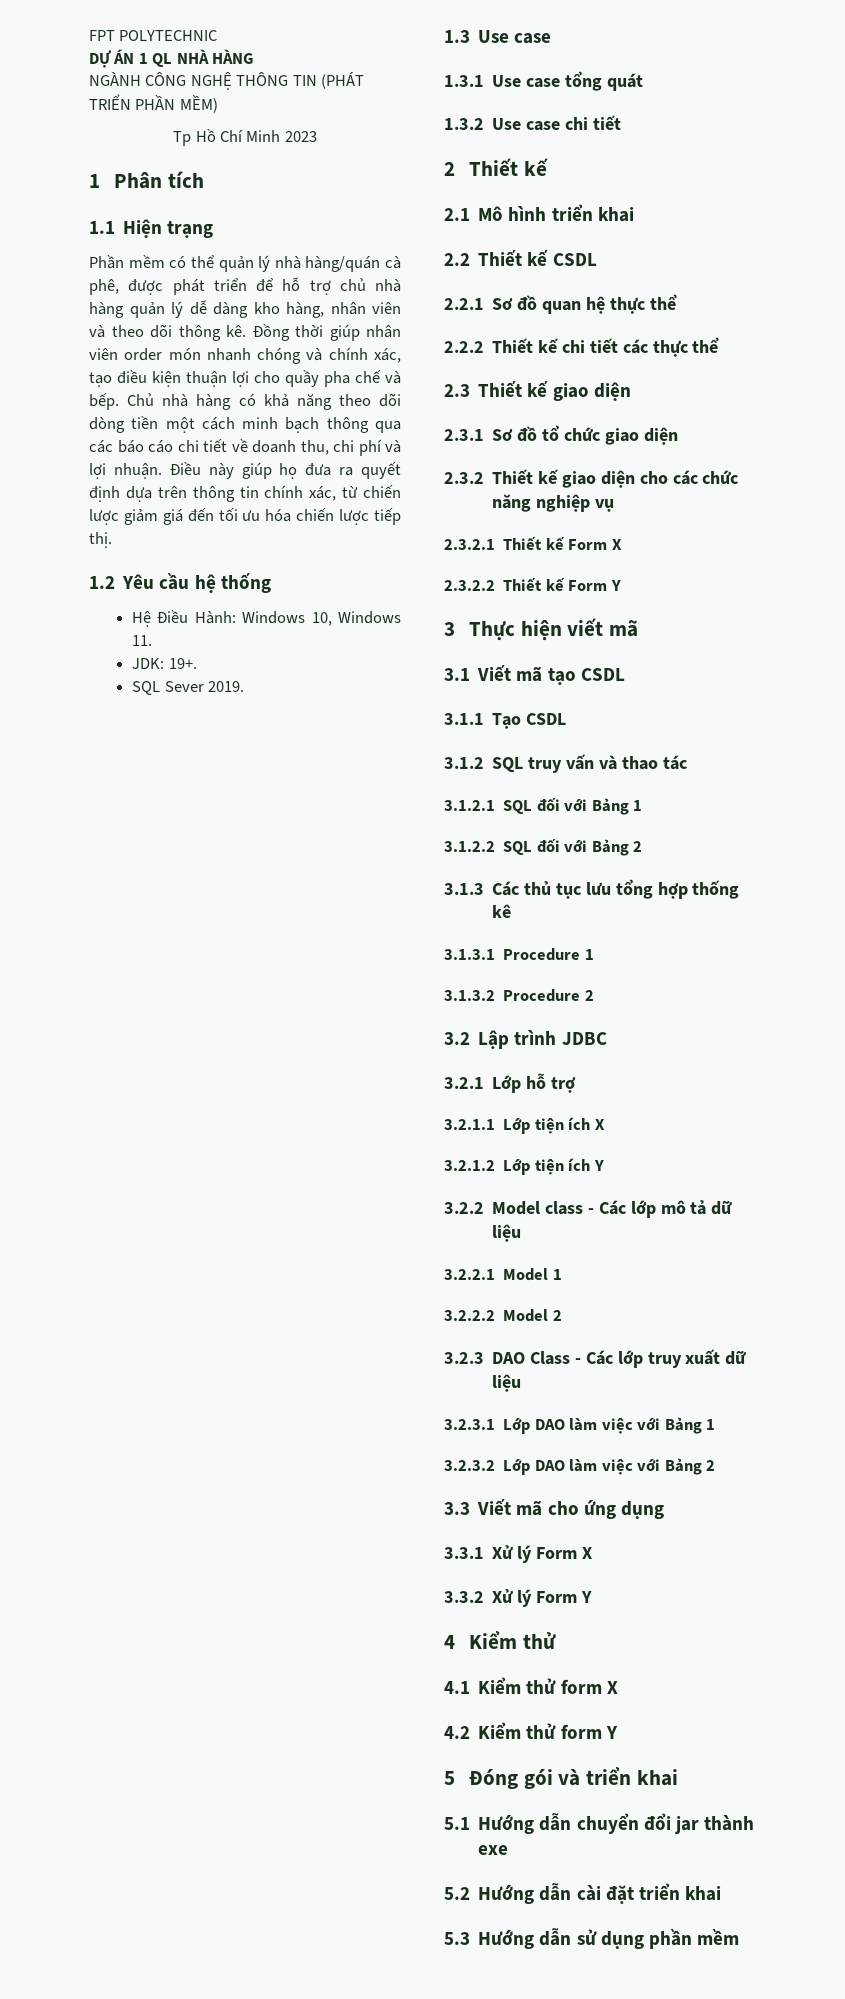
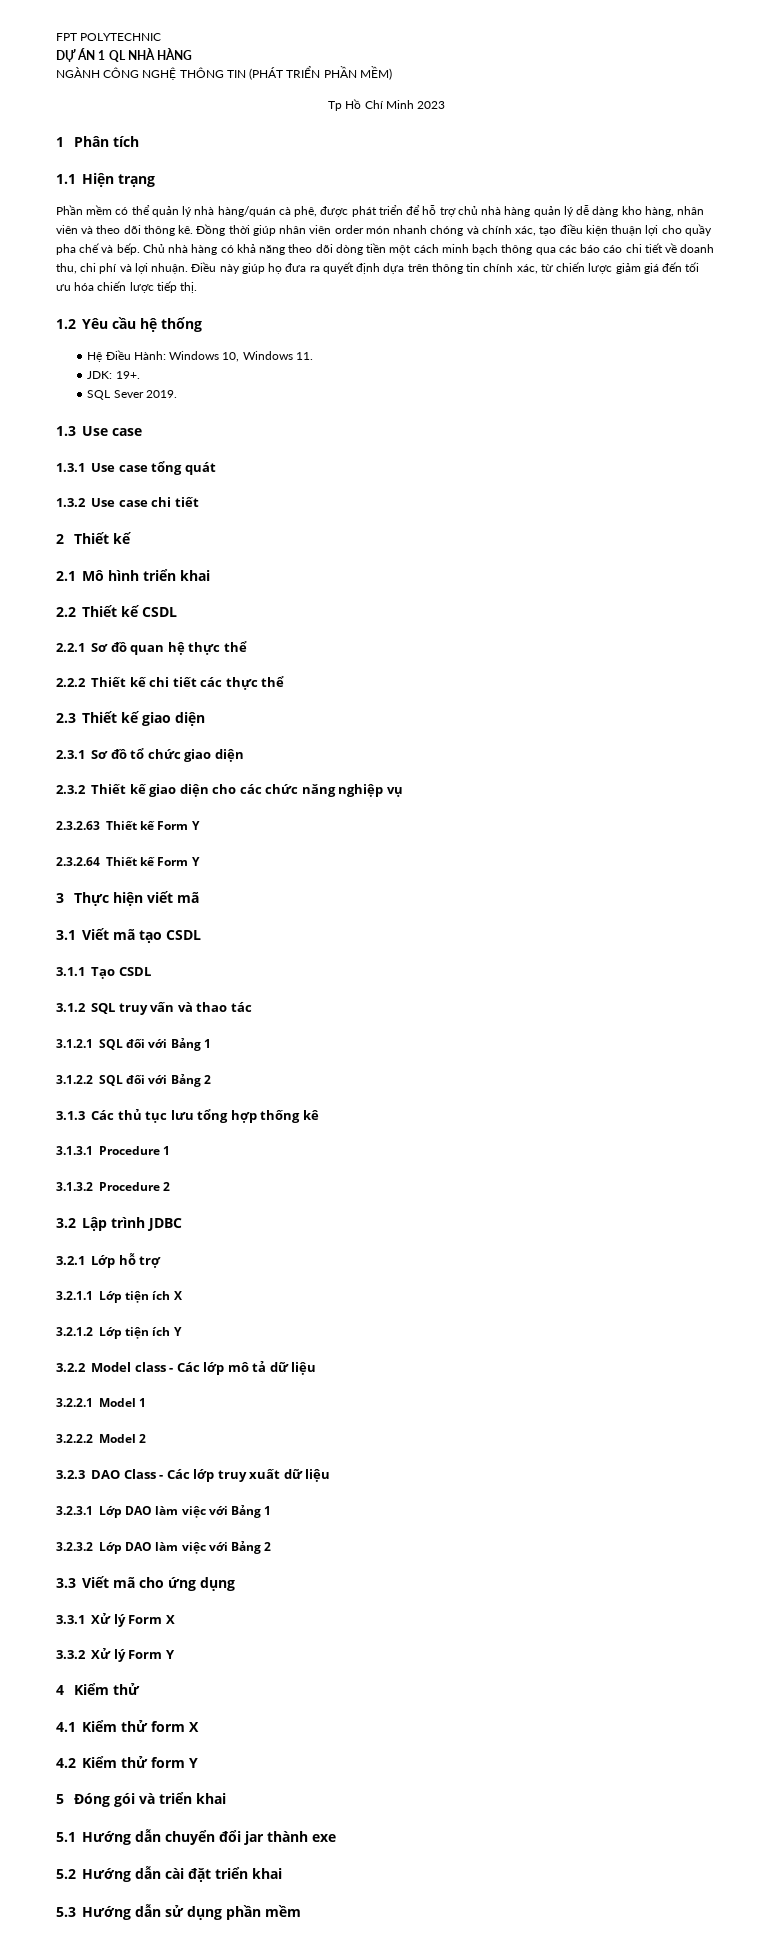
- 2.3.2.1 Thiết kế Form X
- 2.3.2.2 Thiết kế Form Y
+ 2.3.2.63 Thiết kế Form Y
+ 2.3.2.64 Thiết kế Form Y

